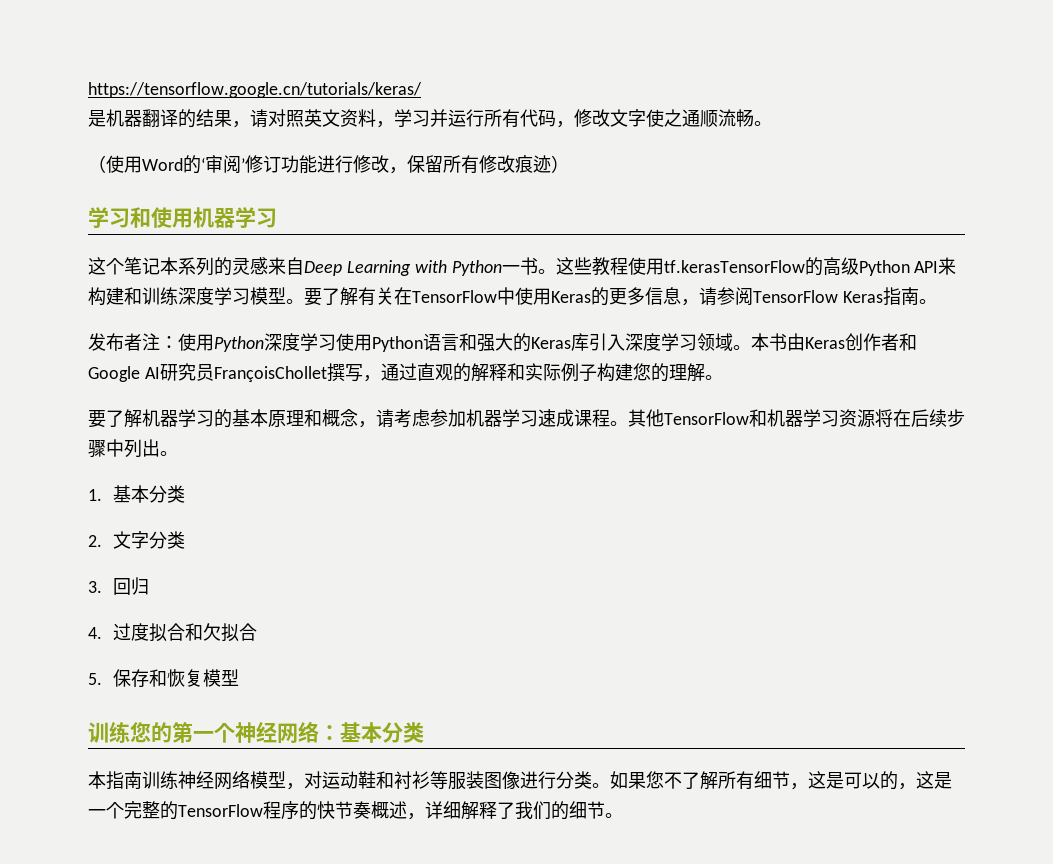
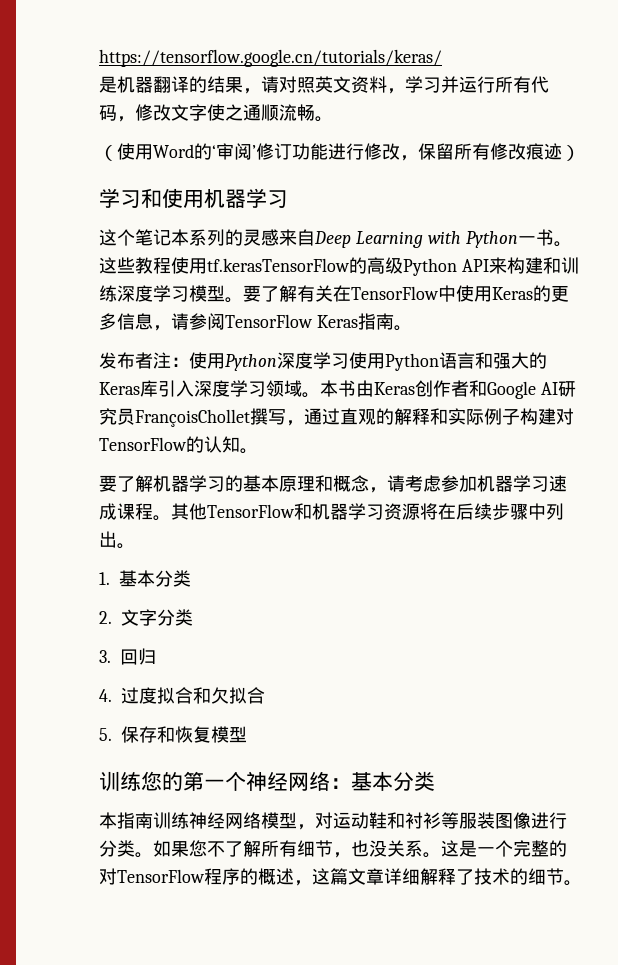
- 本书由Keras创作者和Google AI研究员FrançoisChollet撰写，通过直观的解释和实际例子构建您的理解。
+ 本书由Keras创作者和Google AI研究员FrançoisChollet撰写，通过直观的解释和实际例子构建对TensorFlow的认知。
- 如果您不了解所有细节，这是可以的，这是一个完整的TensorFlow程序的快节奏概述，详细解释了我们的细节。
+ 如果您不了解所有细节，也没关系。这是一个完整的对TensorFlow程序的概述，这篇文章详细解释了技术的细节。

